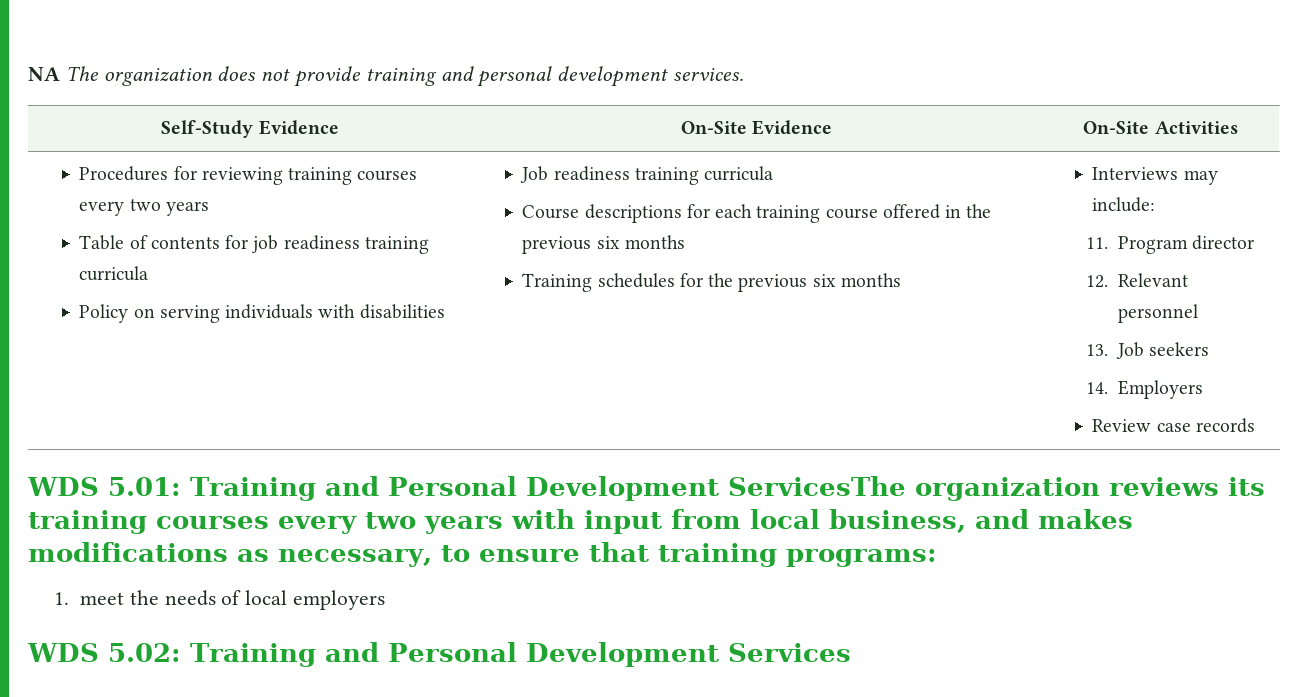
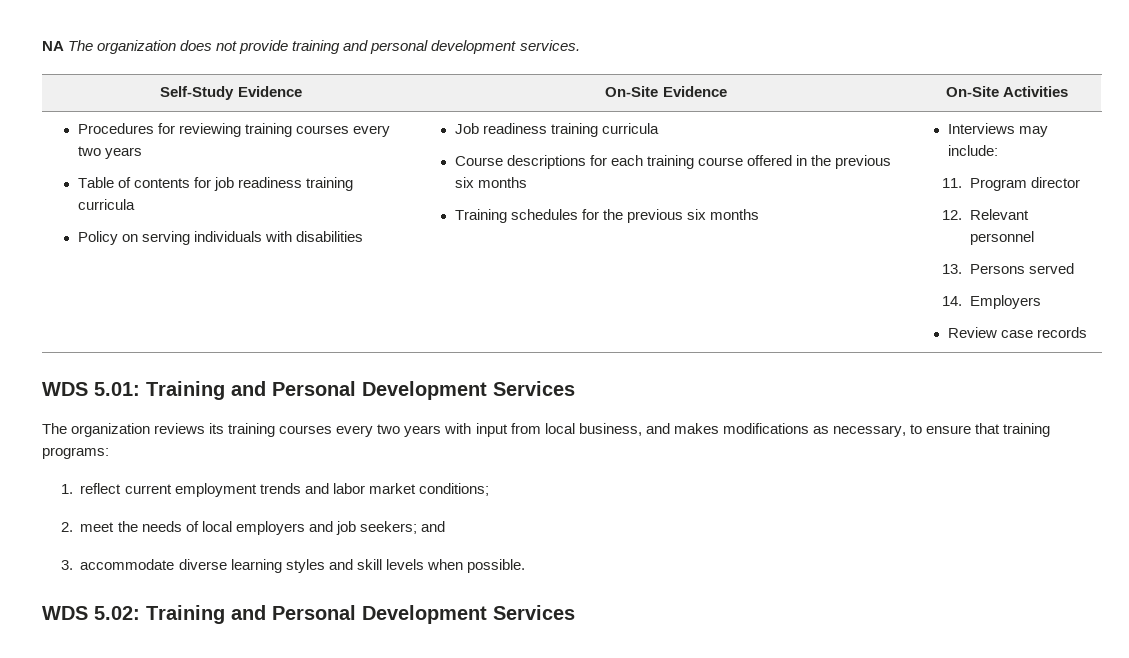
- 13. Job seekers
+ 13. Persons served
- WDS 5.01: Training and Personal Development ServicesThe organization reviews its training courses every two years with input from local business, and makes modifications as necessary, to ensure that training programs:
+ WDS 5.01: Training and Personal Development Services
+ The organization reviews its training courses every two years with input from local business, and makes modifications as necessary, to ensure that training programs:
- 1. meet the needs of local employers
+ 1. reflect current employment trends and labor market conditions;
+ 2. meet the needs of local employers and job seekers; and
+ 3. accommodate diverse learning styles and skill levels when possible.

